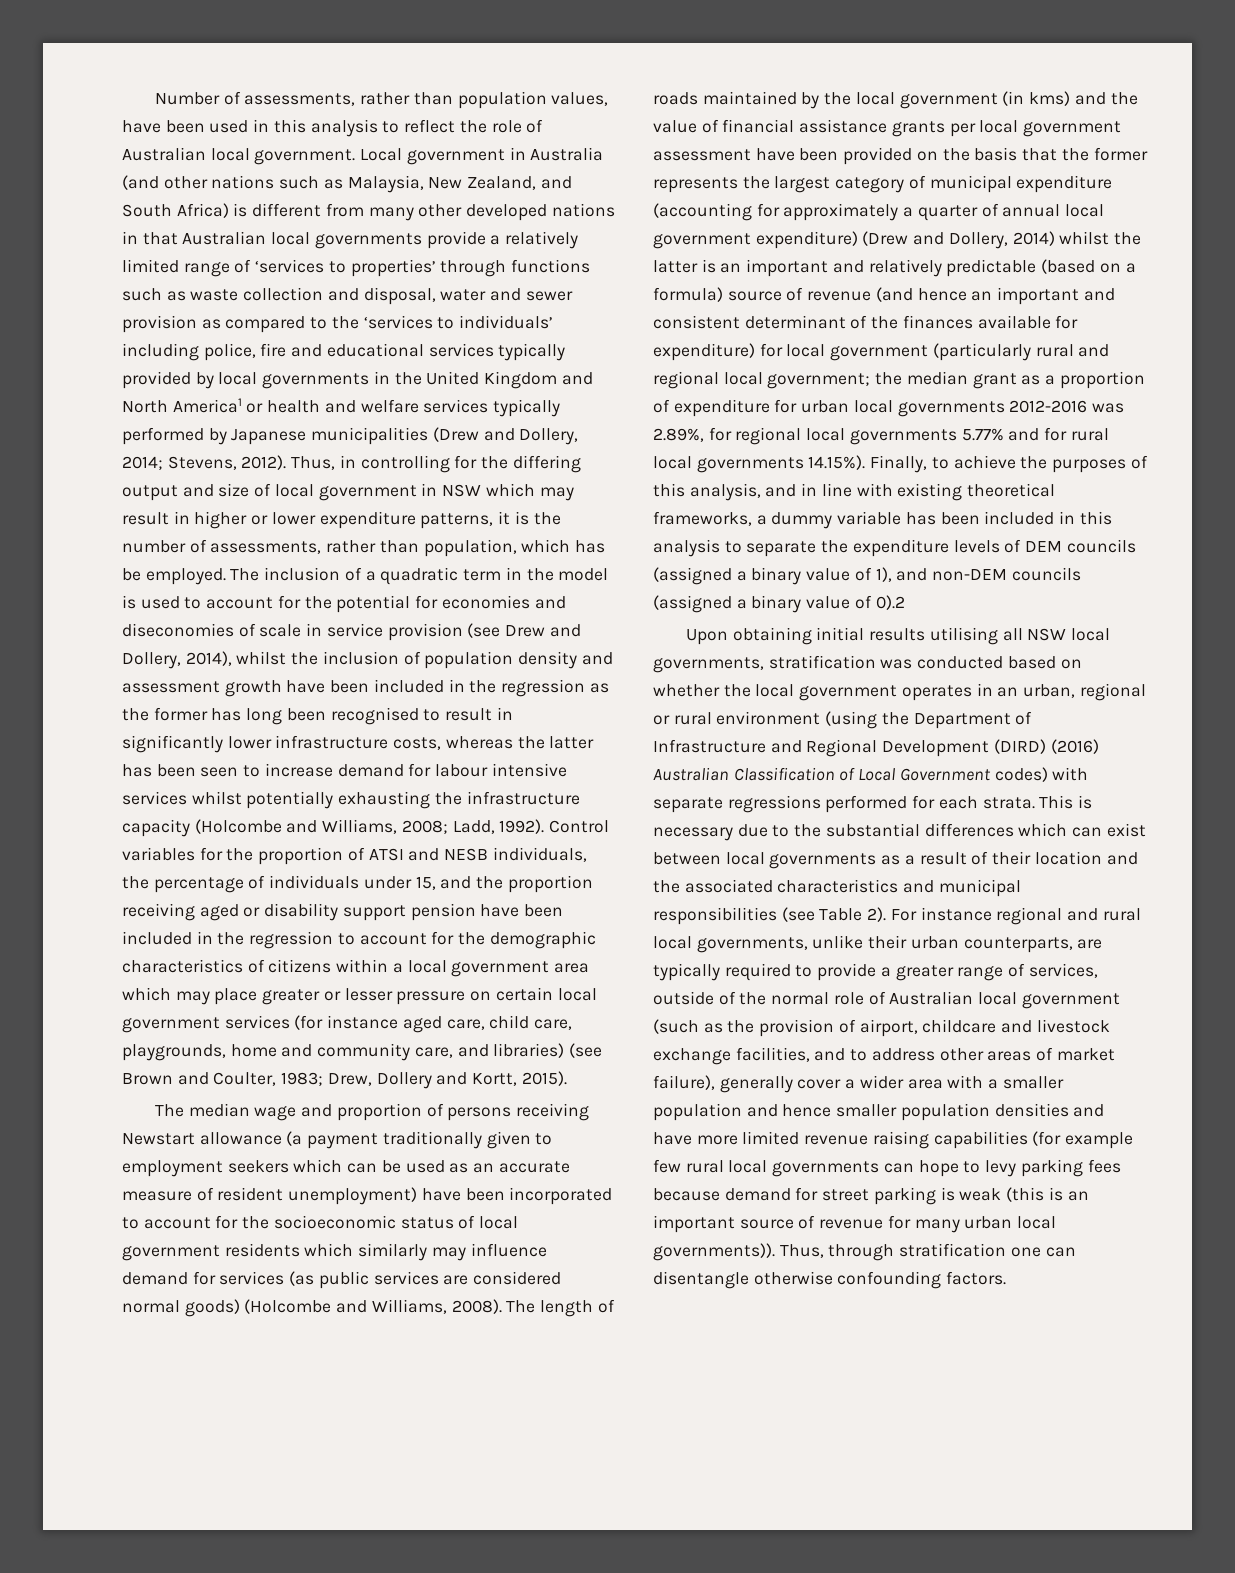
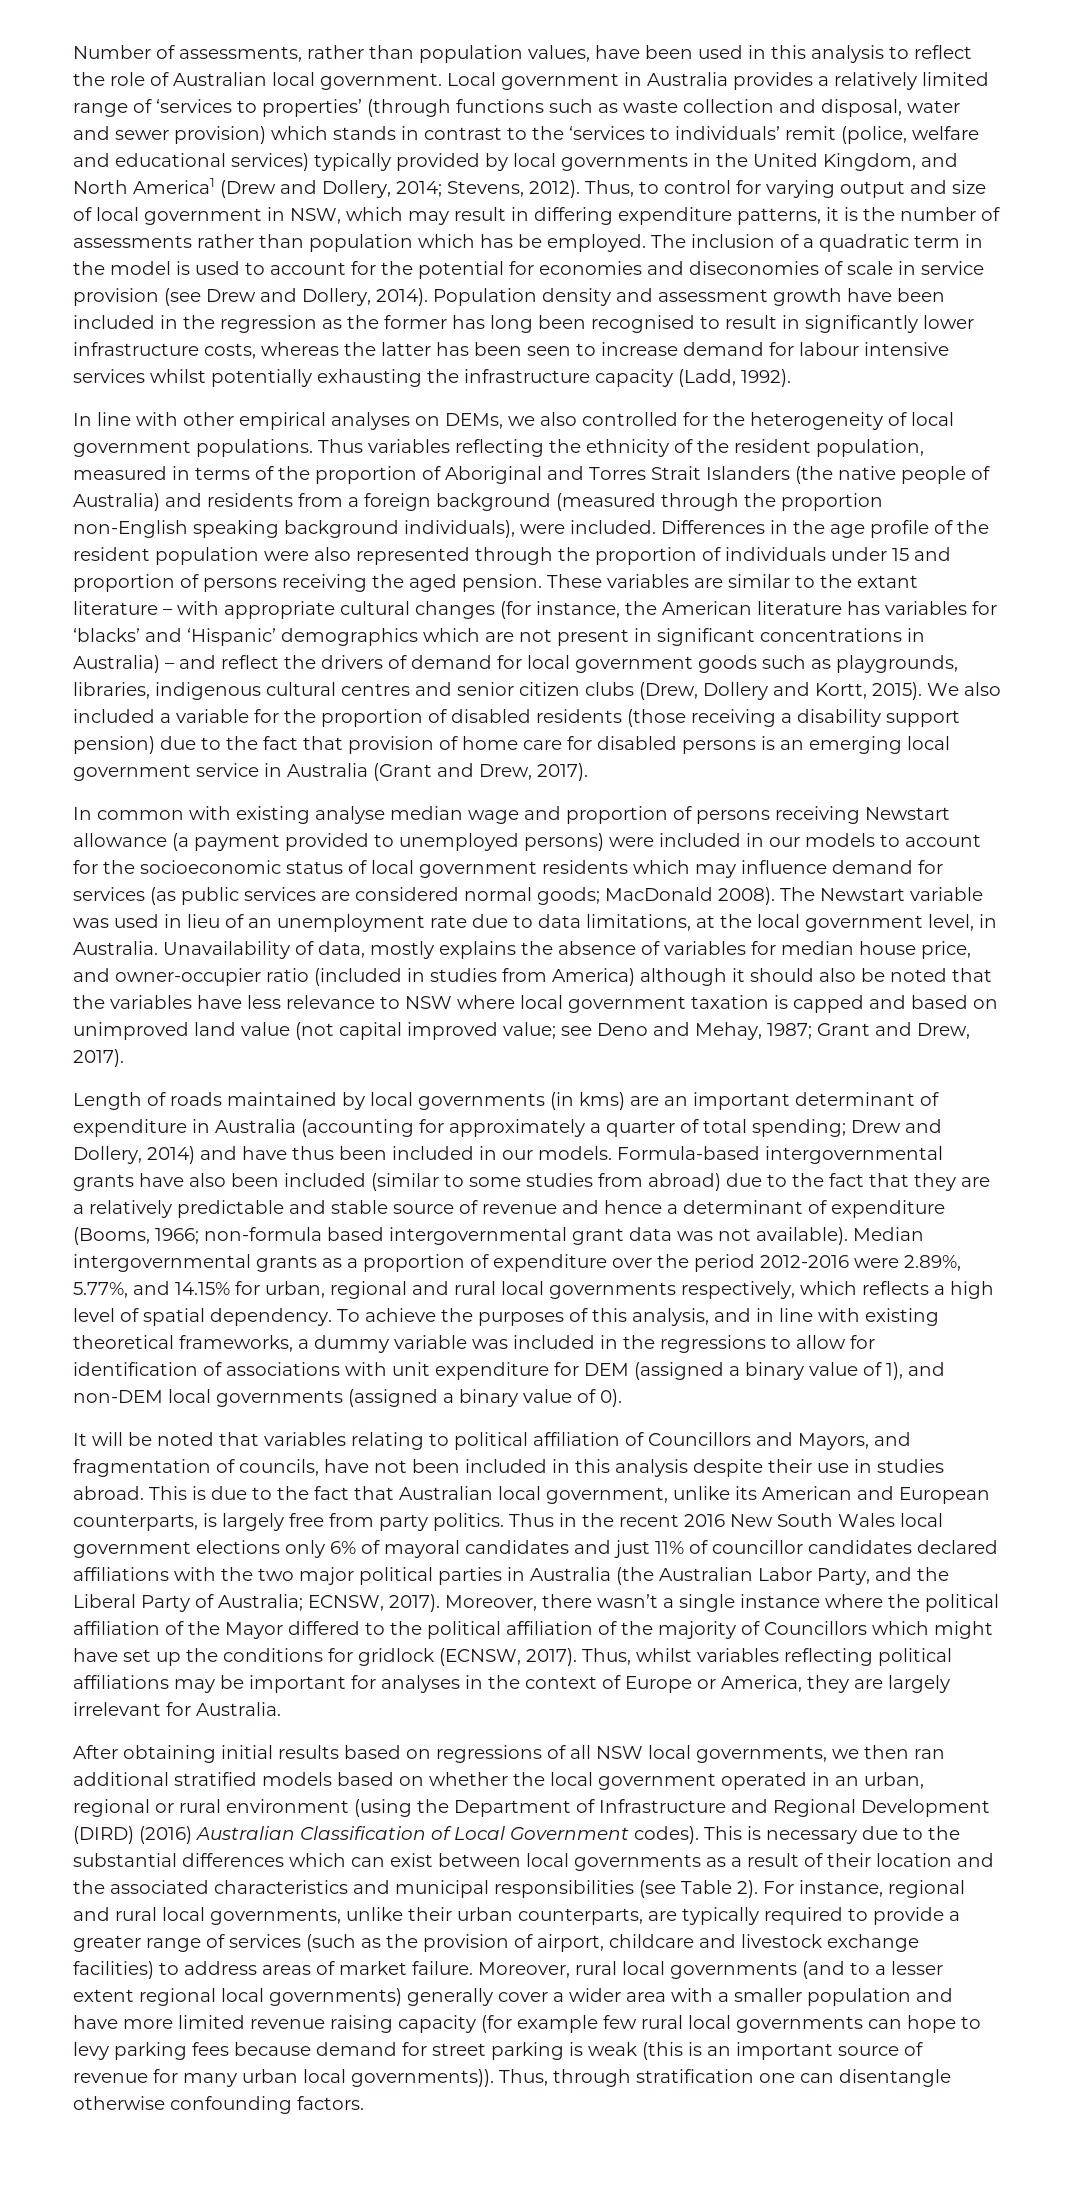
- Local government in Australia (and other nations such as Malaysia, New Zealand, and South Africa) is different from many other developed nations in that Australian local governments provide a relatively limited range of ‘services to properties’ through functions such as waste collection and disposal, water and sewer provision as compared to the ‘services to individuals’ including police, fire and educational services typically provided by local governments in the United Kingdom and North America1 or health and welfare services typically performed by Japanese municipalities (Drew and Dollery, 2014; Stevens, 2012).
+ Local government in Australia provides a relatively limited range of ‘services to properties’ (through functions such as waste collection and disposal, water and sewer provision) which stands in contrast to the ‘services to individuals’ remit (police, welfare and educational services) typically provided by local governments in the United Kingdom, and North America1 (Drew and Dollery, 2014; Stevens, 2012).
- Thus, in controlling for the differing output and size of local government in NSW which may result in higher or lower expenditure patterns, it is the number of assessments, rather than population, which has be employed.
+ Thus, to control for varying output and size of local government in NSW, which may result in differing expenditure patterns, it is the number of assessments rather than population which has be employed.
- The inclusion of a quadratic term in the model is used to account for the potential for economies and diseconomies of scale in service provision (see Drew and Dollery, 2014), whilst the inclusion of population density and assessment growth have been included in the regression as the former has long been recognised to result in significantly lower infrastructure costs, whereas the latter has been seen to increase demand for labour intensive services whilst potentially exhausting the infrastructure capacity (Holcombe and Williams, 2008; Ladd, 1992). Control variables for the proportion of ATSI and NESB individuals, the percentage of individuals under 15, and the proportion receiving aged or disability support pension have been included in the regression to account for the demographic characteristics of citizens within a local government area which may place greater or lesser pressure on certain local government services (for instance aged care, child care, playgrounds, home and community care, and libraries) (see Brown and Coulter, 1983; Drew, Dollery and Kortt, 2015).
- The median wage and proportion of persons receiving Newstart allowance (a payment traditionally given to employment seekers which can be used as an accurate measure of resident unemployment) have been incorporated to account for the socioeconomic status of local government residents which similarly may influence demand for services (as public services are considered normal goods) (Holcombe and Williams, 2008). The length of roads maintained by the local government (in kms) and the value of financial assistance grants per local government assessment have been provided on the basis that the former represents the largest category of municipal expenditure (accounting for approximately a quarter of annual local government expenditure) (Drew and Dollery, 2014) whilst the latter is an important and relatively predictable (based on a formula) source of revenue (and hence an important and consistent determinant of the finances available for expenditure) for local government (particularly rural and regional local government; the median grant as a proportion of expenditure for urban local governments 2012-2016 was 2.89%, for regional local governments 5.77% and for rural local governments 14.15%). Finally, to achieve the purposes of this analysis, and in line with existing theoretical frameworks, a dummy variable has been included in this analysis to separate the expenditure levels of DEM councils (assigned a binary value of 1), and non-DEM councils (assigned a binary value of 0).2
- Upon obtaining initial results utilising all NSW local governments, stratification was conducted based on whether the local government operates in an urban, regional or rural environment (using the Department of Infrastructure and Regional Development (DIRD) (2016) Australian Classification of Local Government codes) with separate regressions performed for each strata.
+ The inclusion of a quadratic term in the model is used to account for the potential for economies and diseconomies of scale in service provision (see Drew and Dollery, 2014). Population density and assessment growth have been included in the regression as the former has long been recognised to result in significantly lower infrastructure costs, whereas the latter has been seen to increase demand for labour intensive services whilst potentially exhausting the infrastructure capacity (Ladd, 1992).
+ In line with other empirical analyses on DEMs, we also controlled for the heterogeneity of local government populations. Thus variables reflecting the ethnicity of the resident population, measured in terms of the proportion of Aboriginal and Torres Strait Islanders (the native people of Australia) and residents from a foreign background (measured through the proportion non-English speaking background individuals), were included. Differences in the age profile of the resident population were also represented through the proportion of individuals under 15 and proportion of persons receiving the aged pension. These variables are similar to the extant literature – with appropriate cultural changes (for instance, the American literature has variables for ‘blacks’ and ‘Hispanic’ demographics which are not present in significant concentrations in Australia) – and reflect the drivers of demand for local government goods such as playgrounds, libraries, indigenous cultural centres and senior citizen clubs (Drew, Dollery and Kortt, 2015). We also included a variable for the proportion of disabled residents (those receiving a disability support pension) due to the fact that provision of home care for disabled persons is an emerging local government service in Australia (Grant and Drew, 2017).
+ In common with existing analyse median wage and proportion of persons receiving Newstart allowance (a payment provided to unemployed persons) were included in our models to account for the socioeconomic status of local government residents which may influence demand for services (as public services are considered normal goods; MacDonald 2008). The Newstart variable was used in lieu of an unemployment rate due to data limitations, at the local government level, in Australia. Unavailability of data, mostly explains the absence of variables for median house price, and owner-occupier ratio (included in studies from America) although it should also be noted that the variables have less relevance to NSW where local government taxation is capped and based on unimproved land value (not capital improved value; see Deno and Mehay, 1987; Grant and Drew, 2017).
+ Length of roads maintained by local governments (in kms) are an important determinant of expenditure in Australia (accounting for approximately a quarter of total spending; Drew and Dollery, 2014) and have thus been included in our models. Formula-based intergovernmental grants have also been included (similar to some studies from abroad) due to the fact that they are a relatively predictable and stable source of revenue and hence a determinant of expenditure (Booms, 1966; non-formula based intergovernmental grant data was not available). Median intergovernmental grants as a proportion of expenditure over the period 2012-2016 were 2.89%, 5.77%, and 14.15% for urban, regional and rural local governments respectively, which reflects a high level of spatial dependency. To achieve the purposes of this analysis, and in line with existing theoretical frameworks, a dummy variable was included in the regressions to allow for identification of associations with unit expenditure for DEM (assigned a binary value of 1), and non-DEM local governments (assigned a binary value of 0).
+ It will be noted that variables relating to political affiliation of Councillors and Mayors, and fragmentation of councils, have not been included in this analysis despite their use in studies abroad. This is due to the fact that Australian local government, unlike its American and European counterparts, is largely free from party politics. Thus in the recent 2016 New South Wales local government elections only 6% of mayoral candidates and just 11% of councillor candidates declared affiliations with the two major political parties in Australia (the Australian Labor Party, and the Liberal Party of Australia; ECNSW, 2017). Moreover, there wasn’t a single instance where the political affiliation of the Mayor differed to the political affiliation of the majority of Councillors which might have set up the conditions for gridlock (ECNSW, 2017). Thus, whilst variables reflecting political affiliations may be important for analyses in the context of Europe or America, they are largely irrelevant for Australia.
+ After obtaining initial results based on regressions of all NSW local governments, we then ran additional stratified models based on whether the local government operated in an urban, regional or rural environment (using the Department of Infrastructure and Regional Development (DIRD) (2016) Australian Classification of Local Government codes).
- For instance regional and rural local governments, unlike their urban counterparts, are typically required to provide a greater range of services, outside of the normal role of Australian local government (such as the provision of airport, childcare and livestock exchange facilities, and to address other areas of market failure), generally cover a wider area with a smaller population and hence smaller population densities and have more limited revenue raising capabilities (for example few rural local governments can hope to levy parking fees because demand for street parking is weak (this is an important source of revenue for many urban local governments)).
+ For instance, regional and rural local governments, unlike their urban counterparts, are typically required to provide a greater range of services (such as the provision of airport, childcare and livestock exchange facilities) to address areas of market failure. Moreover, rural local governments (and to a lesser extent regional local governments) generally cover a wider area with a smaller population and have more limited revenue raising capacity (for example few rural local governments can hope to levy parking fees because demand for street parking is weak (this is an important source of revenue for many urban local governments)).

